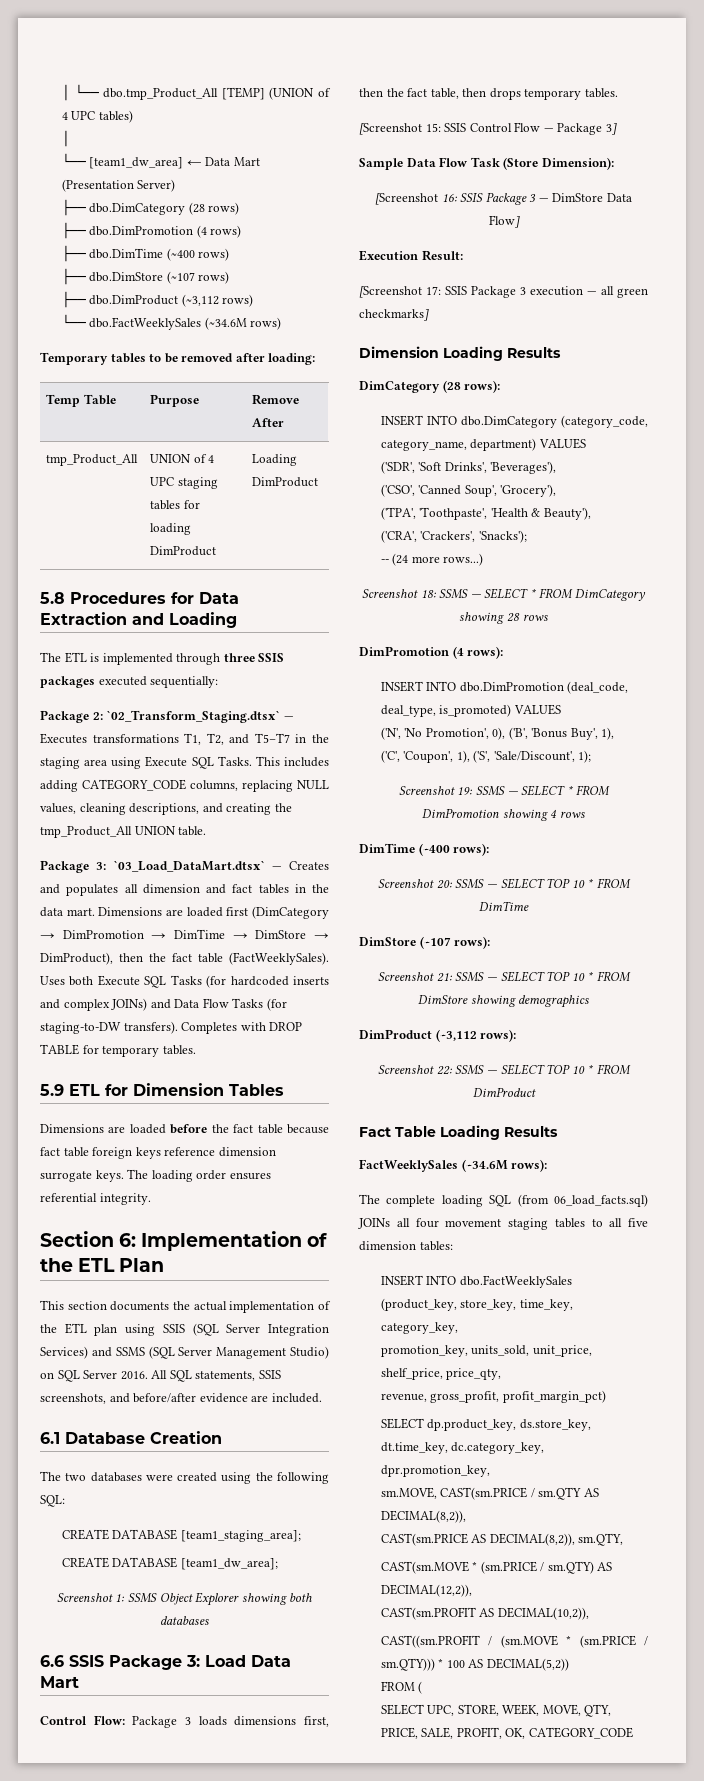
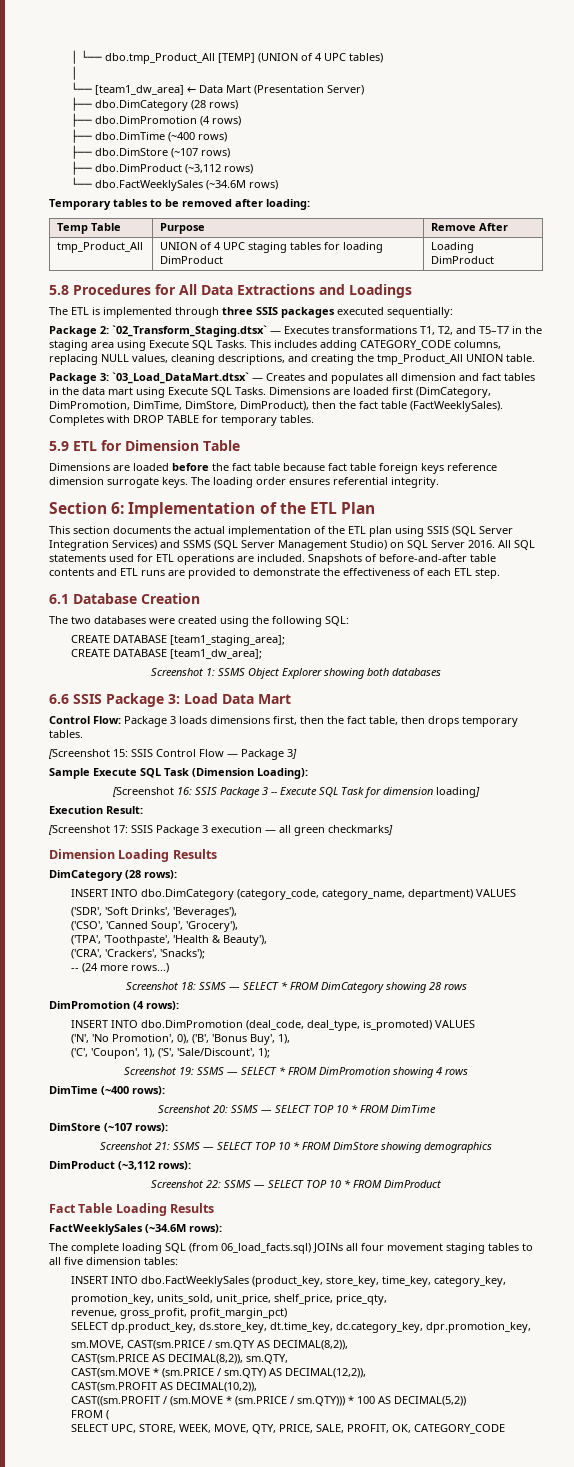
- 5.8 Procedures for Data Extraction and Loading
+ 5.8 Procedures for All Data Extractions and Loadings
- Package 3: `03_Load_DataMart.dtsx` — Creates and populates all dimension and fact tables in the data mart. Dimensions are loaded first (DimCategory → DimPromotion → DimTime → DimStore → DimProduct), then the fact table (FactWeeklySales).
+ Package 3: `03_Load_DataMart.dtsx` — Creates and populates all dimension and fact tables in the data mart using Execute SQL Tasks. Dimensions are loaded first (DimCategory, DimPromotion, DimTime, DimStore, DimProduct), then the fact table (FactWeeklySales).
- Uses both Execute SQL Tasks (for hardcoded inserts and complex JOINs) and Data Flow Tasks (for staging-to-DW transfers).
- 5.9 ETL for Dimension Tables
+ 5.9 ETL for Dimension Table
- All SQL statements, SSIS screenshots, and before/after evidence are included.
+ All SQL statements used for ETL operations are included. Snapshots of before-and-after table contents and ETL runs are provided to demonstrate the effectiveness of each ETL step.
- Sample Data Flow Task (Store Dimension):
+ Sample Execute SQL Task (Dimension Loading):
- [Screenshot 16: SSIS Package 3 — DimStore Data Flow]
+ [Screenshot 16: SSIS Package 3 -- Execute SQL Task for dimension loading]

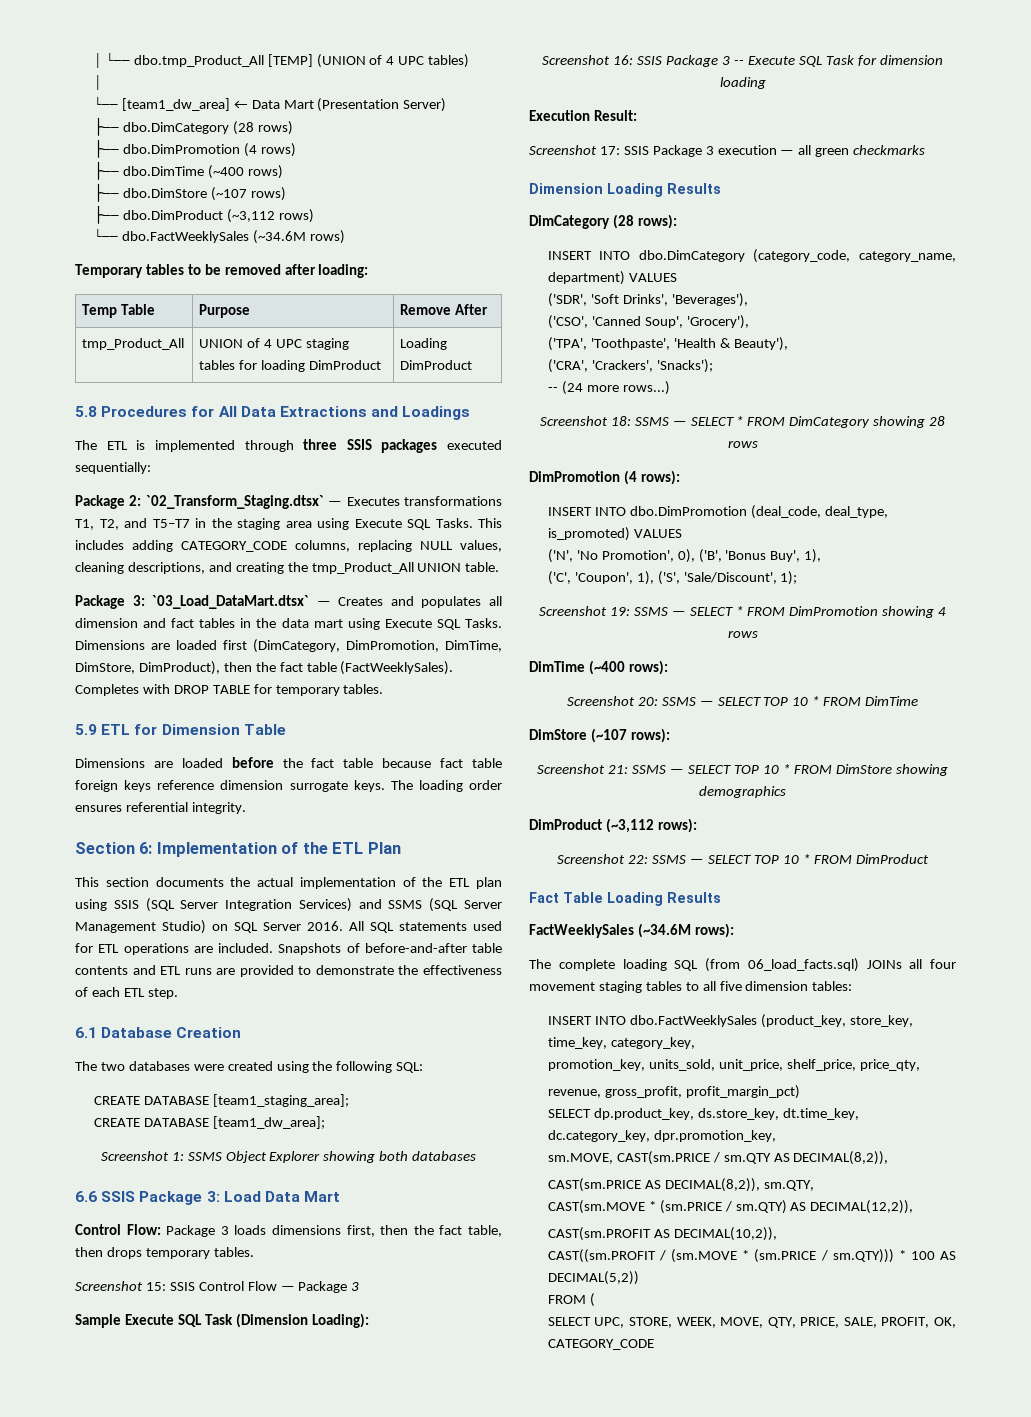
- [Screenshot 15: SSIS Control Flow — Package 3]
+ Screenshot 15: SSIS Control Flow — Package 3
- [Screenshot 16: SSIS Package 3 -- Execute SQL Task for dimension loading]
+ Screenshot 16: SSIS Package 3 -- Execute SQL Task for dimension loading
- [Screenshot 17: SSIS Package 3 execution — all green checkmarks]
+ Screenshot 17: SSIS Package 3 execution — all green checkmarks

